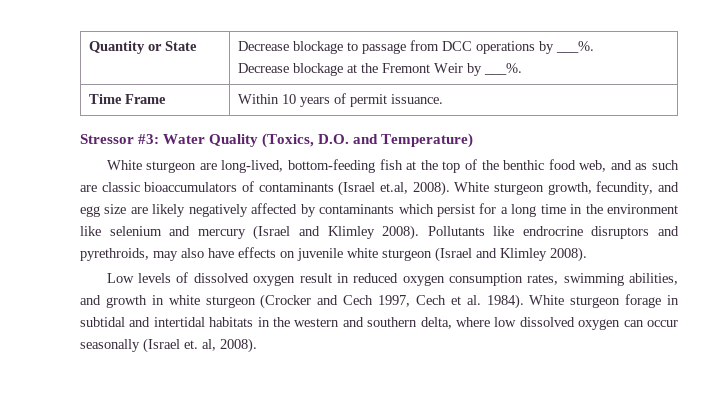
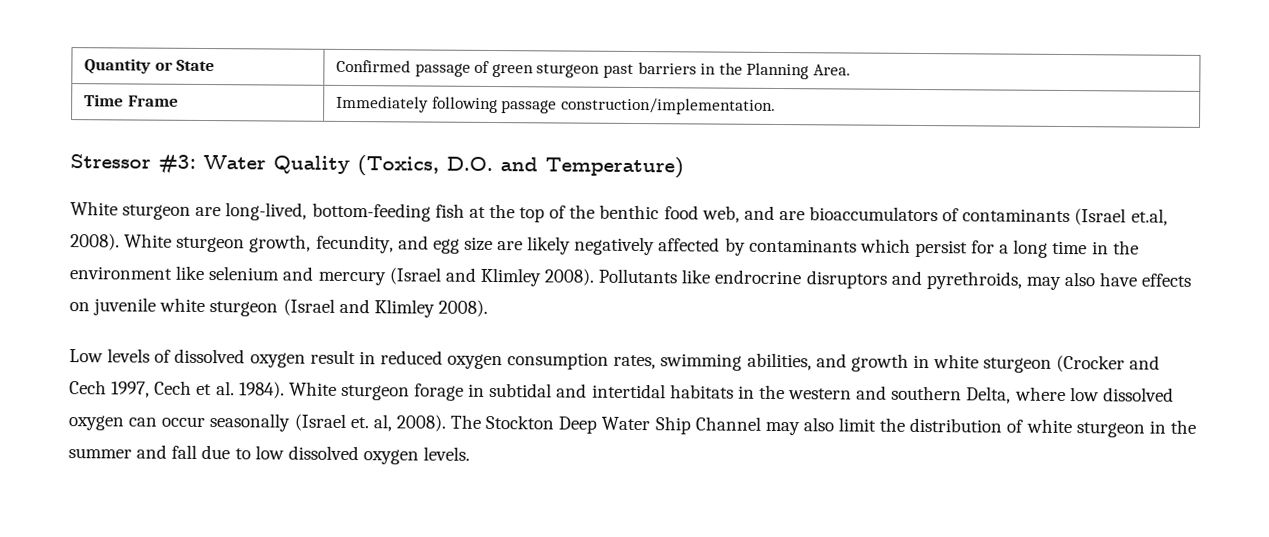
- Quantity or State | Decrease blockage to passage from DCC operations by ___%.
- Decrease blockage at the Fremont Weir by ___%.
- Time Frame | Within 10 years of permit issuance.
+ Quantity or State | Confirmed passage of green sturgeon past barriers in the Planning Area.
+ Time Frame | Immediately following passage construction/implementation.
- White sturgeon are long-lived, bottom-feeding fish at the top of the benthic food web, and as such are classic bioaccumulators of contaminants (Israel et.al, 2008).
+ White sturgeon are long-lived, bottom-feeding fish at the top of the benthic food web, and are bioaccumulators of contaminants (Israel et.al, 2008).
- White sturgeon forage in subtidal and intertidal habitats in the western and southern delta, where low dissolved oxygen can occur seasonally (Israel et. al, 2008).
+ White sturgeon forage in subtidal and intertidal habitats in the western and southern Delta, where low dissolved oxygen can occur seasonally (Israel et. al, 2008).
+ The Stockton Deep Water Ship Channel may also limit the distribution of white sturgeon in the summer and fall due to low dissolved oxygen levels.

